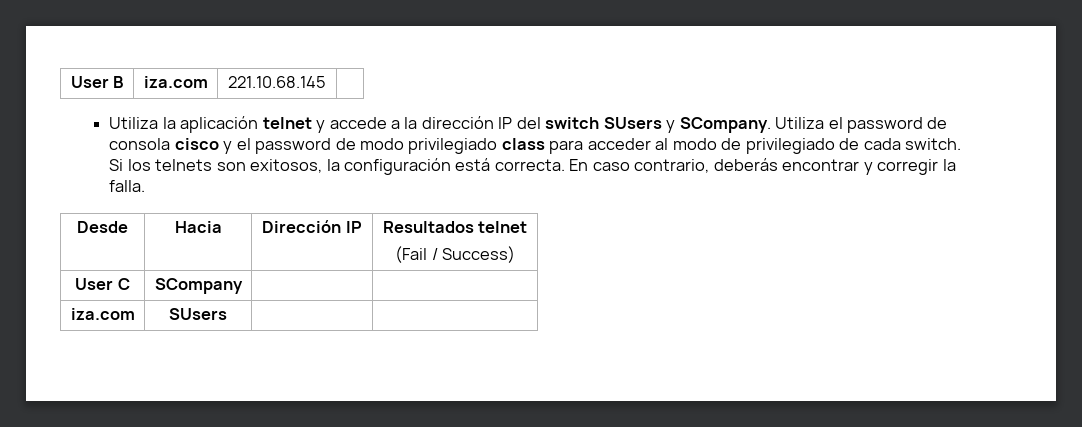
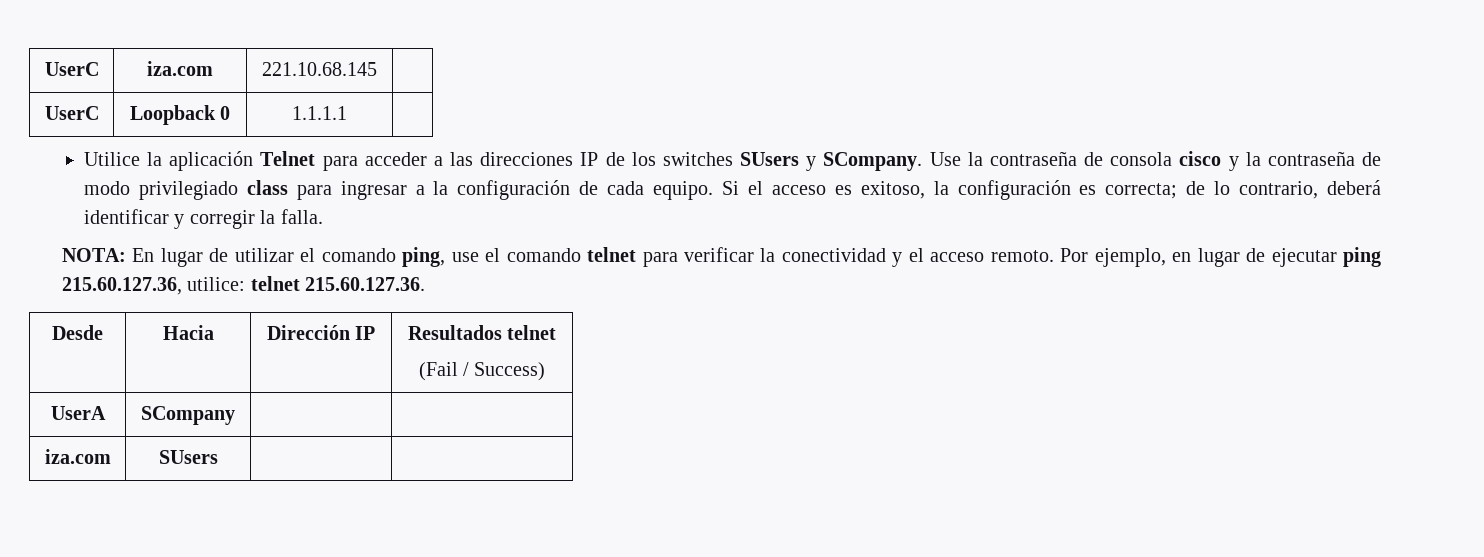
- User B | iza.com | 221.10.68.145 |
+ UserC | iza.com | 221.10.68.145 |
- Utiliza la aplicación telnet y accede a la dirección IP del switch SUsers y SCompany. Utiliza el password de consola cisco y el password de modo privilegiado class para acceder al modo de privilegiado de cada switch. Si los telnets son exitosos, la configuración está correcta. En caso contrario, deberás encontrar y corregir la falla.
+ UserC | Loopback 0 | 1.1.1.1 |
+ Utilice la aplicación Telnet para acceder a las direcciones IP de los switches SUsers y SCompany. Use la contraseña de consola cisco y la contraseña de modo privilegiado class para ingresar a la configuración de cada equipo. Si el acceso es exitoso, la configuración es correcta; de lo contrario, deberá identificar y corregir la falla.
+ NOTA: En lugar de utilizar el comando ping, use el comando telnet para verificar la conectividad y el acceso remoto. Por ejemplo, en lugar de ejecutar ping 215.60.127.36, utilice: telnet 215.60.127.36.
- User C | SCompany | |
+ UserA | SCompany | |

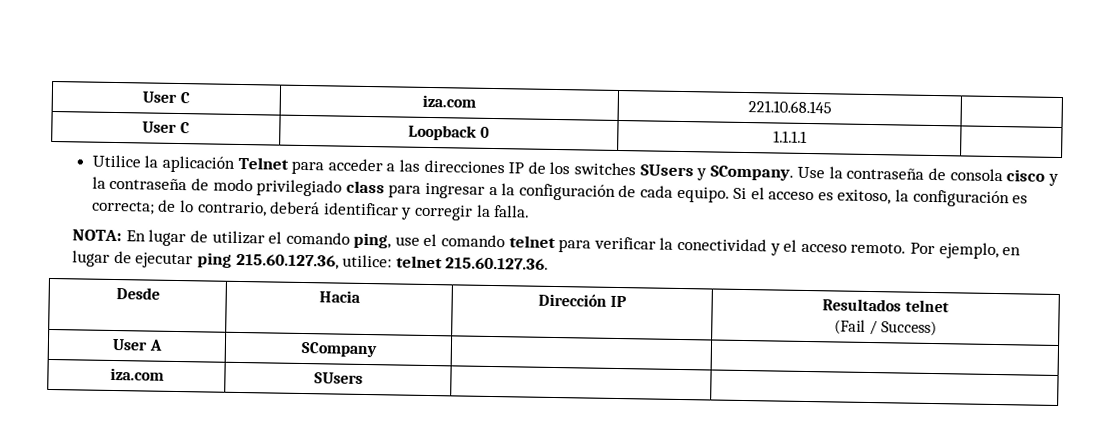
- UserC | iza.com | 221.10.68.145 |
+ User C | iza.com | 221.10.68.145 |
- UserC | Loopback 0 | 1.1.1.1 |
+ User C | Loopback 0 | 1.1.1.1 |
- UserA | SCompany | |
+ User A | SCompany | |

